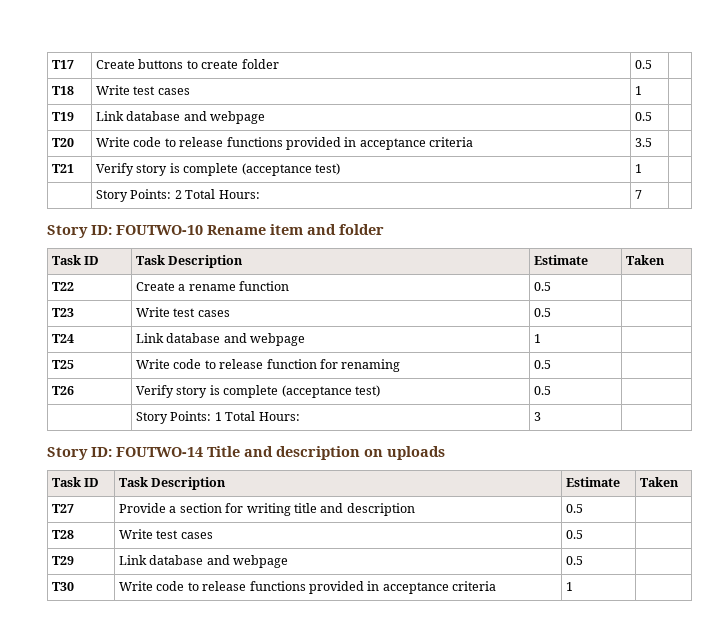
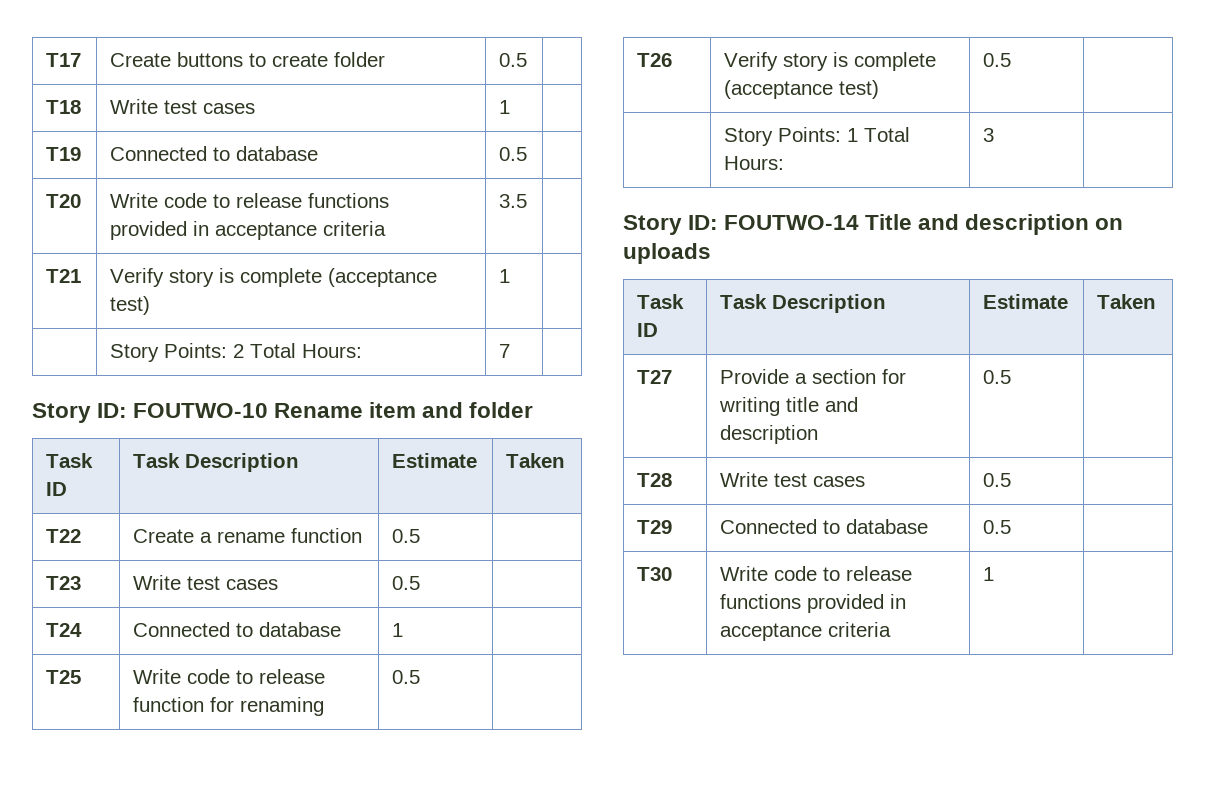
- T19 | Link database and webpage | 0.5 |
+ T19 | Connected to database | 0.5 |
- T24 | Link database and webpage | 1 |
+ T24 | Connected to database | 1 |
- T29 | Link database and webpage | 0.5 |
+ T29 | Connected to database | 0.5 |

